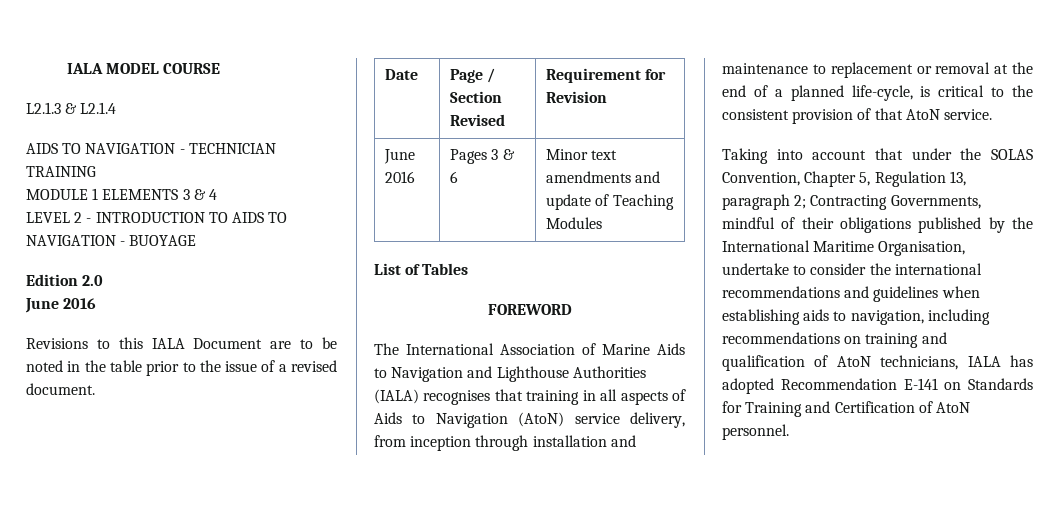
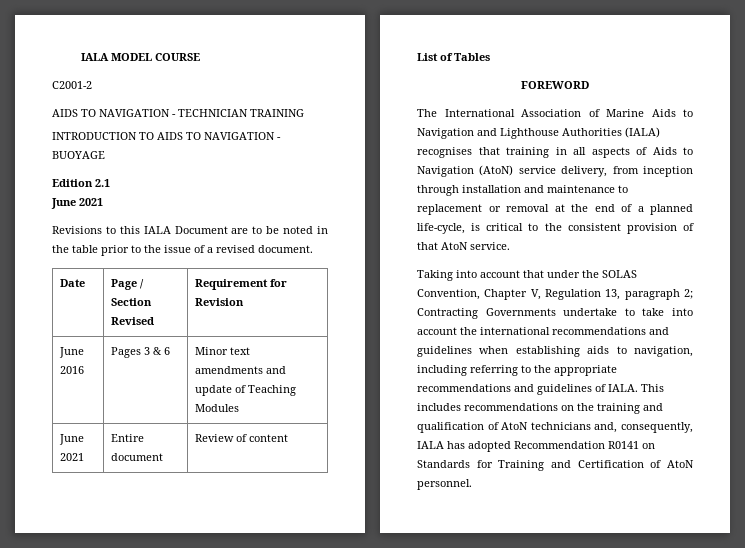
- L2.1.3 & L2.1.4
+ C2001-2
- MODULE 1 ELEMENTS 3 & 4
- LEVEL 2 - INTRODUCTION TO AIDS TO NAVIGATION - BUOYAGE
+ INTRODUCTION TO AIDS TO NAVIGATION - BUOYAGE
- Edition 2.0
- June 2016
+ Edition 2.1
+ June 2021
+ June 2021 | Entire document | Review of content
- Taking into account that under the SOLAS Convention, Chapter 5, Regulation 13, paragraph 2; Contracting Governments, mindful of their obligations published by the International Maritime Organisation, undertake to consider the international recommendations and guidelines when establishing aids to navigation, including recommendations on training and qualification of AtoN technicians, IALA has adopted Recommendation E-141 on Standards for Training and Certification of AtoN personnel.
+ Taking into account that under the SOLAS Convention, Chapter V, Regulation 13, paragraph 2; Contracting Governments undertake to take into account the international recommendations and guidelines when establishing aids to navigation, including referring to the appropriate recommendations and guidelines of IALA. This includes recommendations on the training and qualification of AtoN technicians and, consequently, IALA has adopted Recommendation R0141 on Standards for Training and Certification of AtoN personnel.

